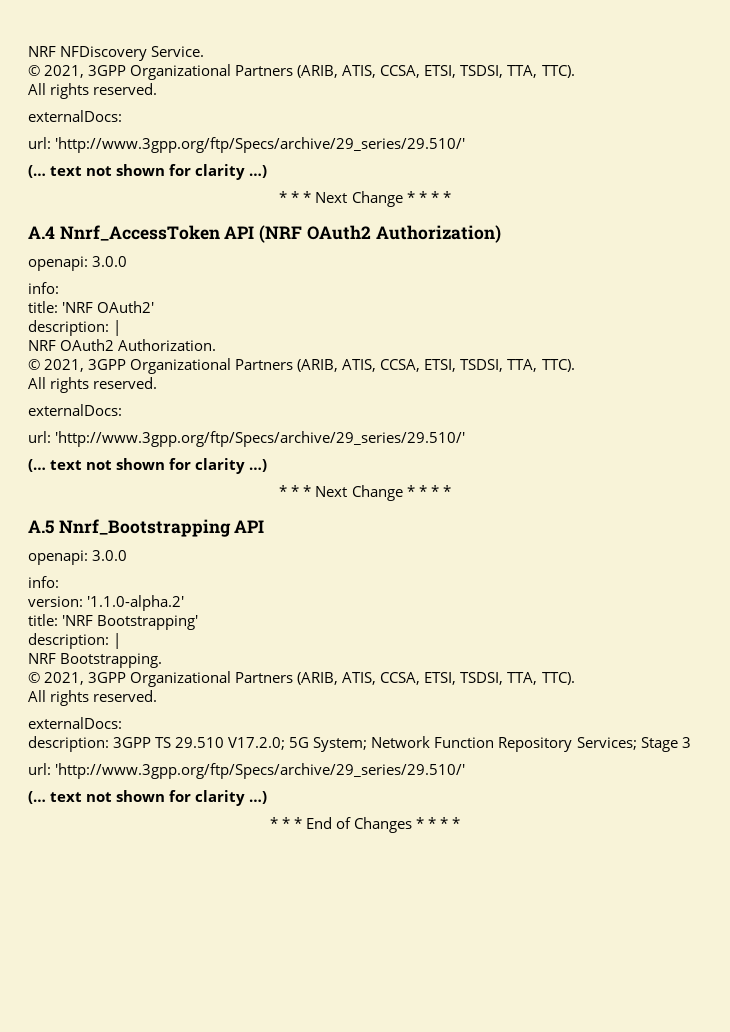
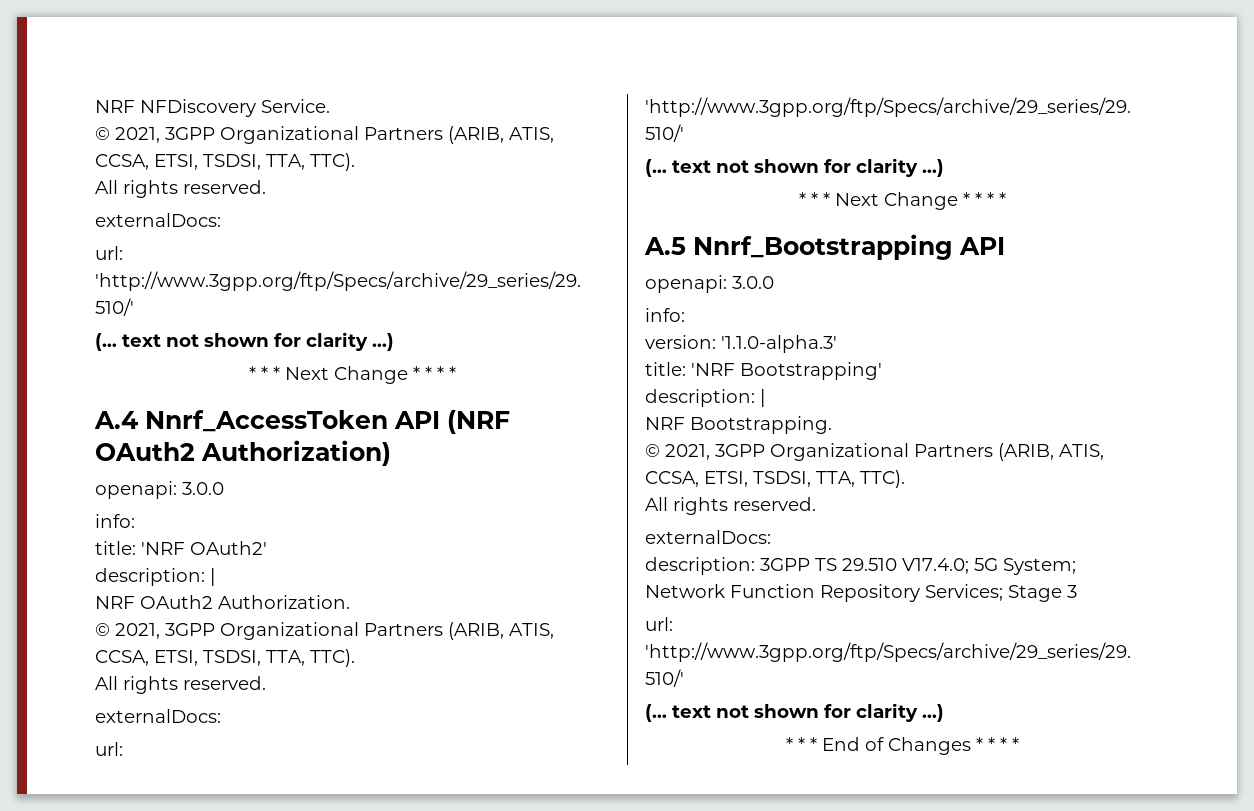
- version: '1.1.0-alpha.2'
+ version: '1.1.0-alpha.3'
- description: 3GPP TS 29.510 V17.2.0; 5G System; Network Function Repository Services; Stage 3
+ description: 3GPP TS 29.510 V17.4.0; 5G System; Network Function Repository Services; Stage 3

